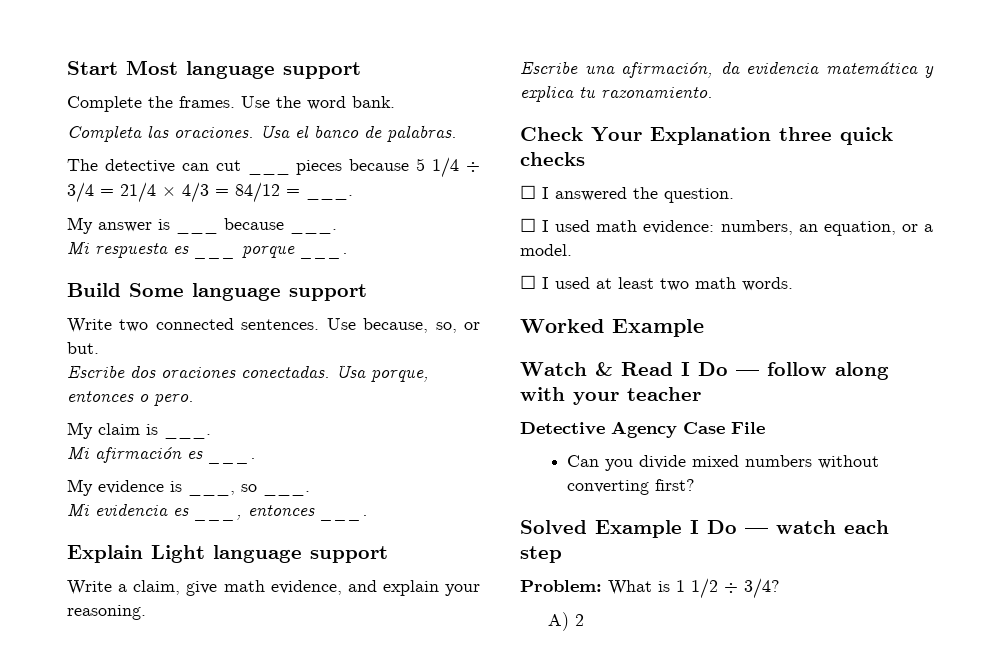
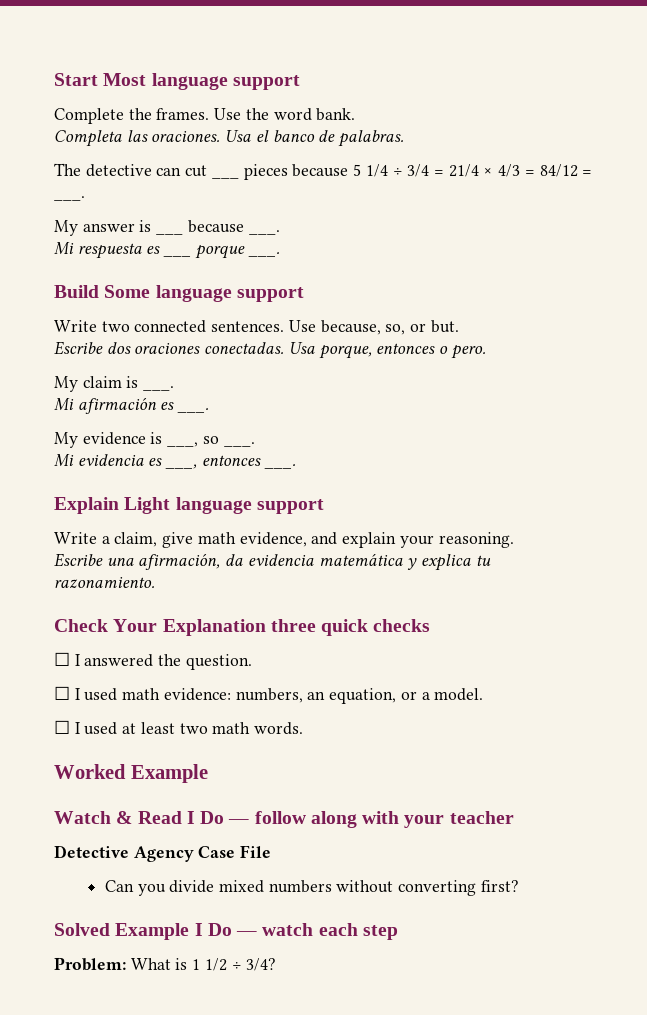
- A) 2

